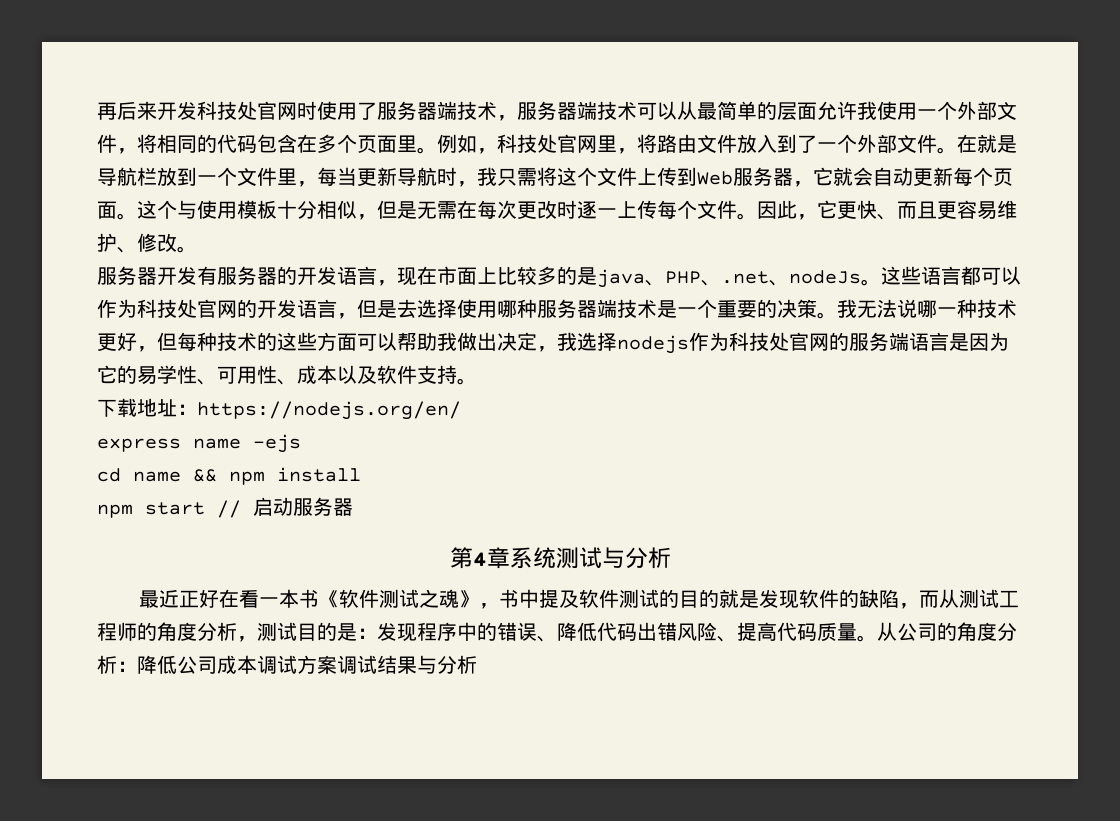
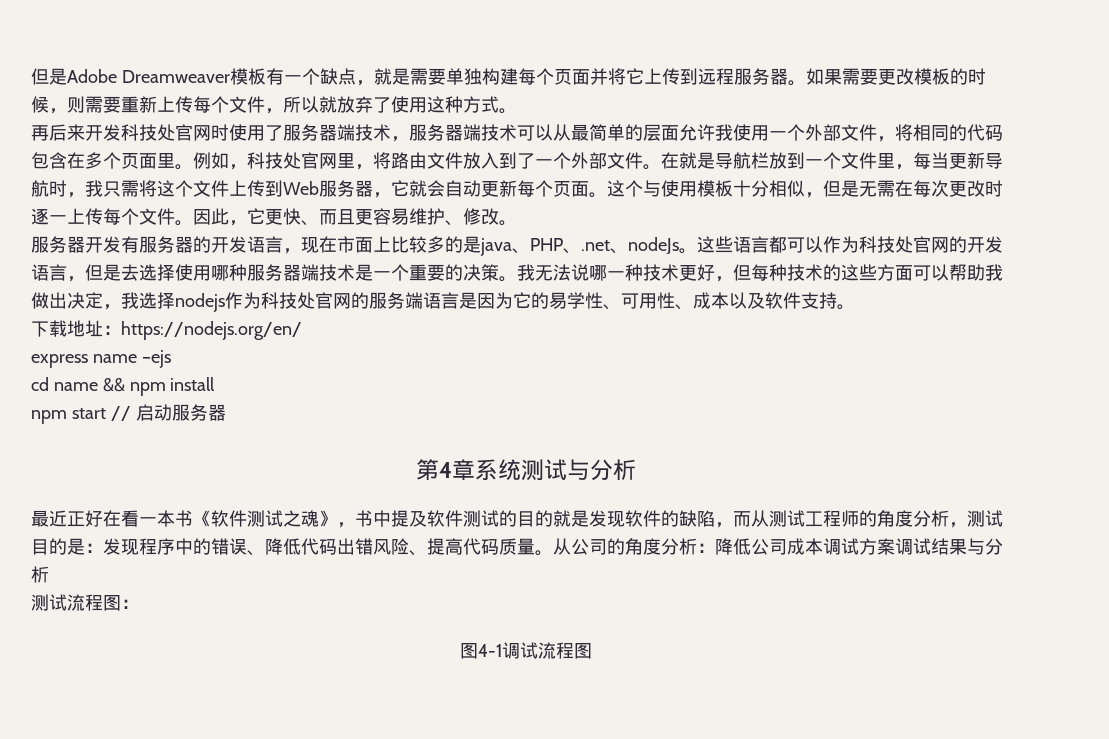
+ 但是Adobe Dreamweaver模板有一个缺点，就是需要单独构建每个页面并将它上传到远程服务器。如果需要更改模板的时候，则需要重新上传每个文件，所以就放弃了使用这种方式。
+ 测试流程图：
+ 图4-1调试流程图

